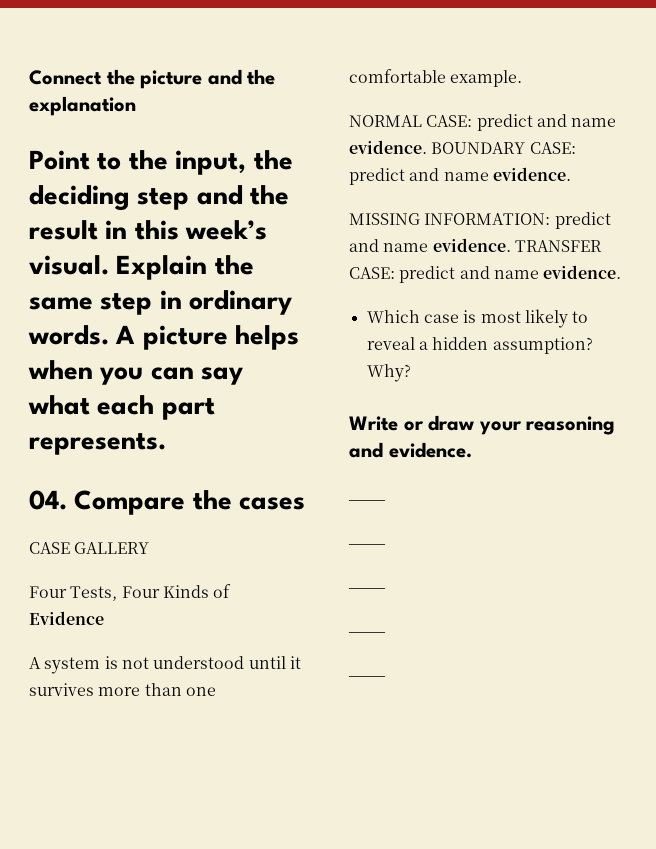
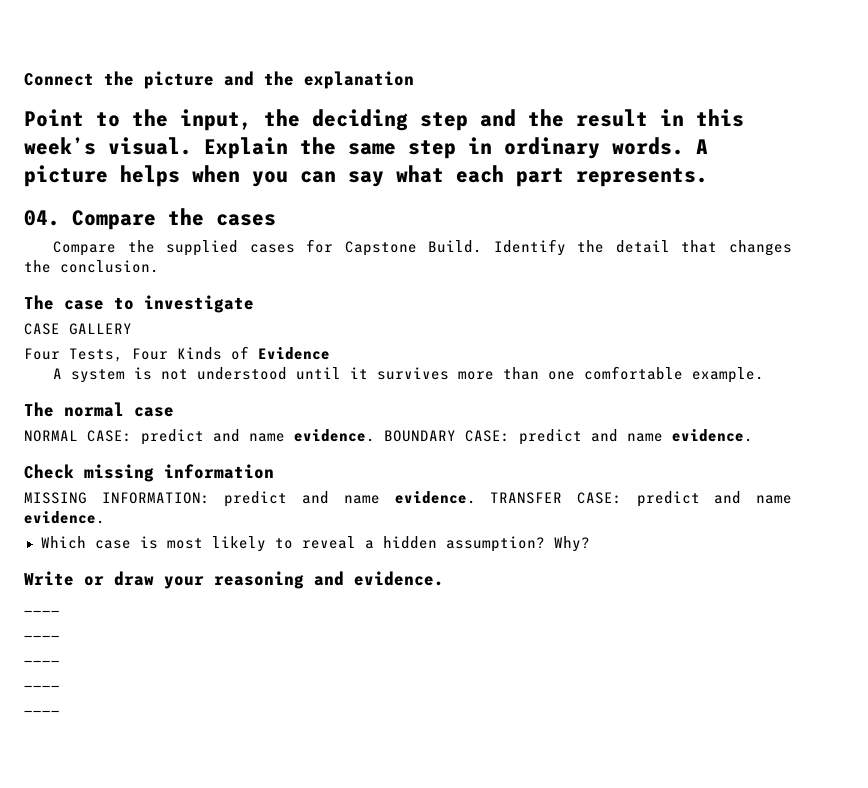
+ Compare the supplied cases for Capstone Build. Identify the detail that changes the conclusion.
+ The case to investigate
+ The normal case
+ Check missing information

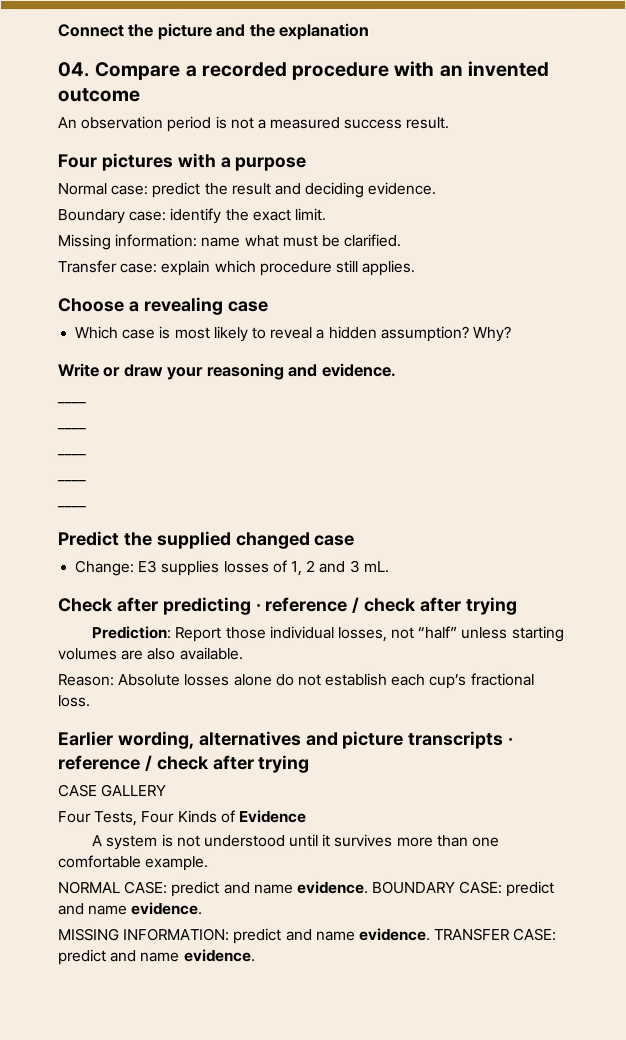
- Point to the input, the deciding step and the result in this week’s visual. Explain the same step in ordinary words. A picture helps when you can say what each part represents.
- 04. Compare the cases
- Compare the supplied cases for Capstone Build. Identify the detail that changes the conclusion.
- The case to investigate
- CASE GALLERY
- Four Tests, Four Kinds of Evidence
- A system is not understood until it survives more than one comfortable example.
- The normal case
- NORMAL CASE: predict and name evidence. BOUNDARY CASE: predict and name evidence.
- Check missing information
- MISSING INFORMATION: predict and name evidence. TRANSFER CASE: predict and name evidence.
+ 04. Compare a recorded procedure with an invented outcome
+ An observation period is not a measured success result.
+ Four pictures with a purpose
+ Normal case: predict the result and deciding evidence.
+ Boundary case: identify the exact limit.
+ Missing information: name what must be clarified.
+ Transfer case: explain which procedure still applies.
+ Choose a revealing case
+ Predict the supplied changed case
+ Change: E3 supplies losses of 1, 2 and 3 mL.
+ Check after predicting · reference / check after trying
+ Prediction: Report those individual losses, not “half” unless starting volumes are also available.
+ Reason: Absolute losses alone do not establish each cup’s fractional loss.
+ Earlier wording, alternatives and picture transcripts · reference / check after trying
+ CASE GALLERY
+ Four Tests, Four Kinds of Evidence
+ A system is not understood until it survives more than one comfortable example.
+ NORMAL CASE: predict and name evidence. BOUNDARY CASE: predict and name evidence.
+ MISSING INFORMATION: predict and name evidence. TRANSFER CASE: predict and name evidence.

